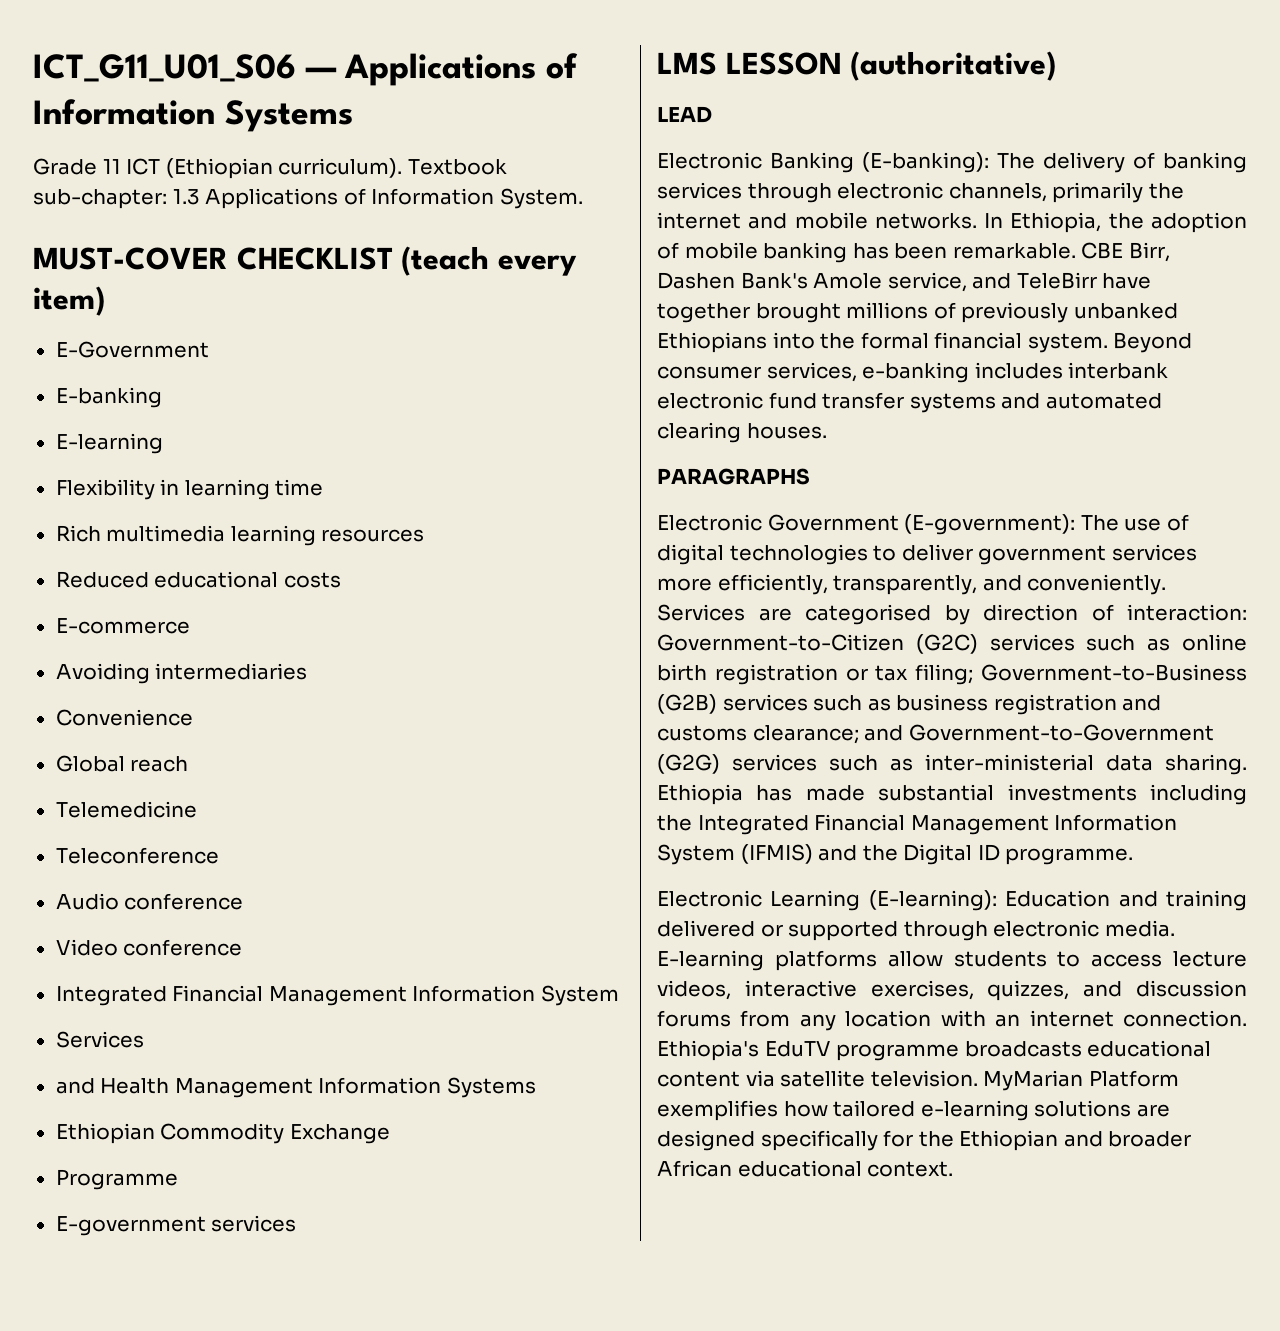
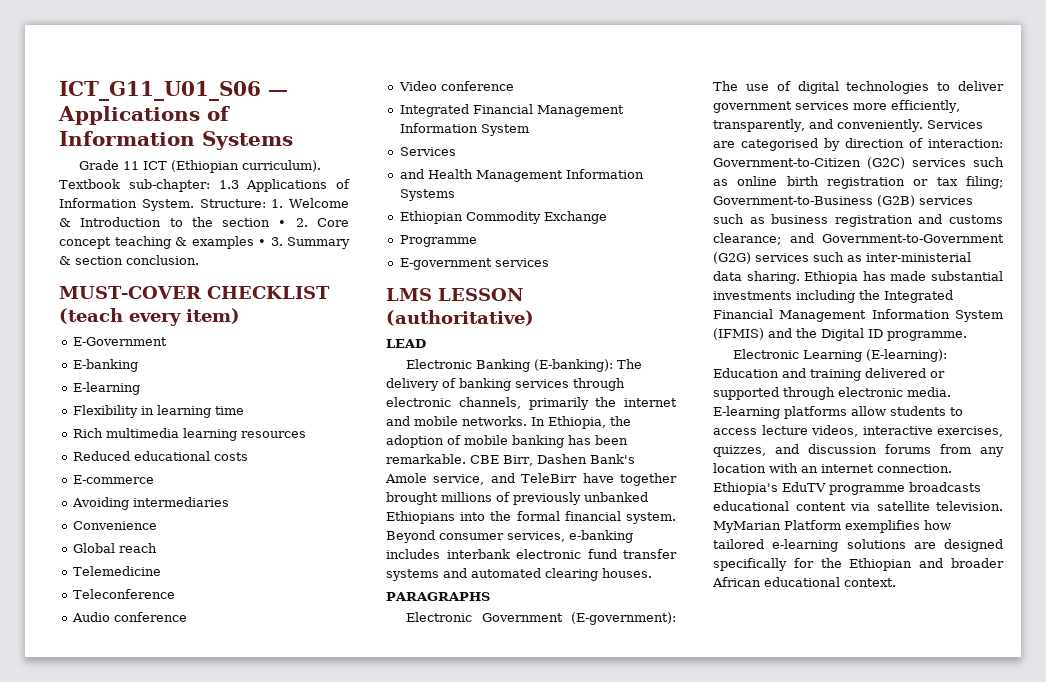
+ Structure: 1. Welcome & Introduction to the section • 2. Core concept teaching & examples • 3. Summary & section conclusion.

